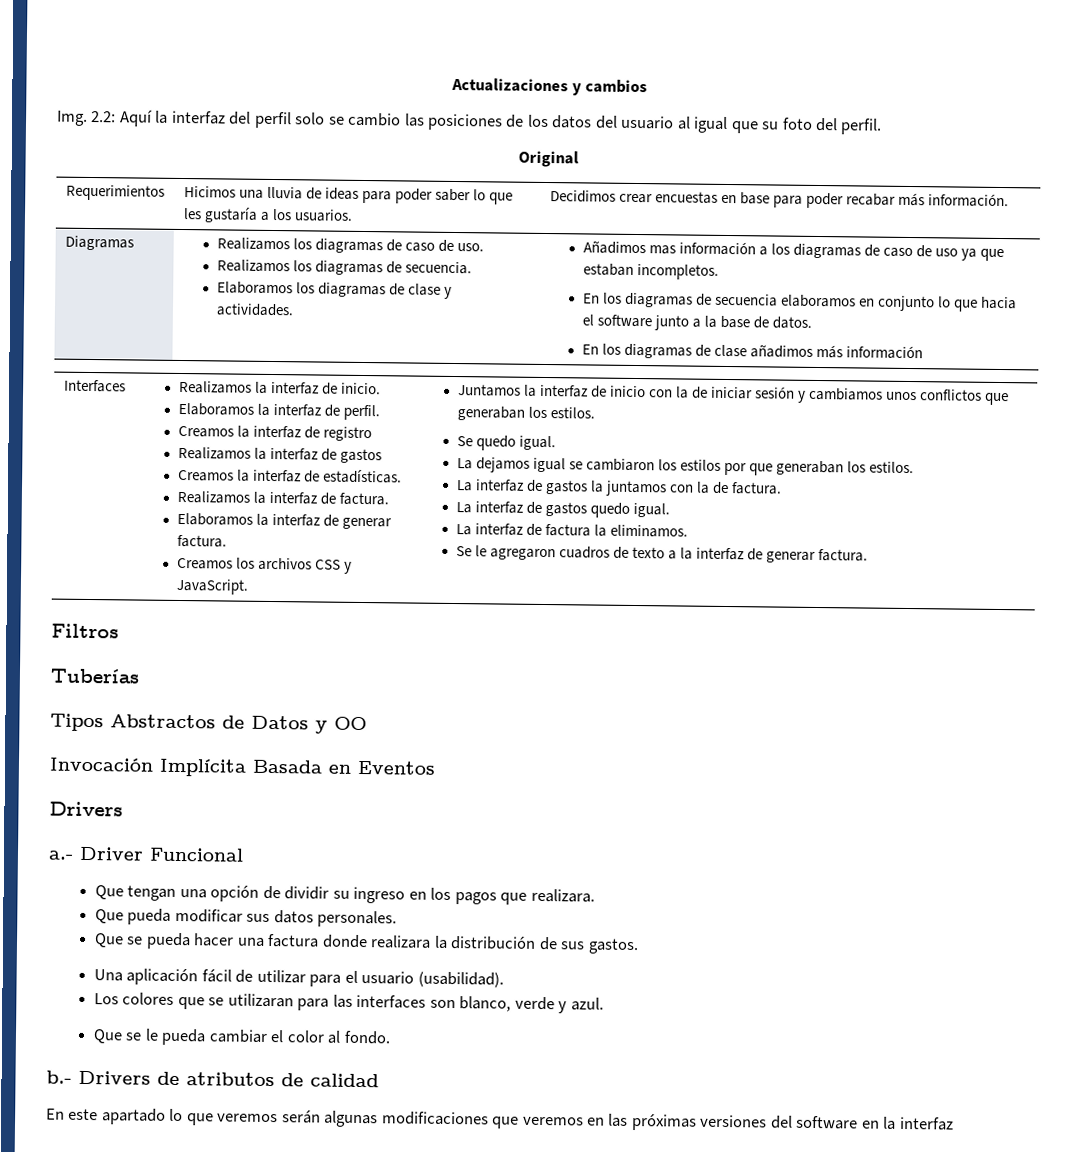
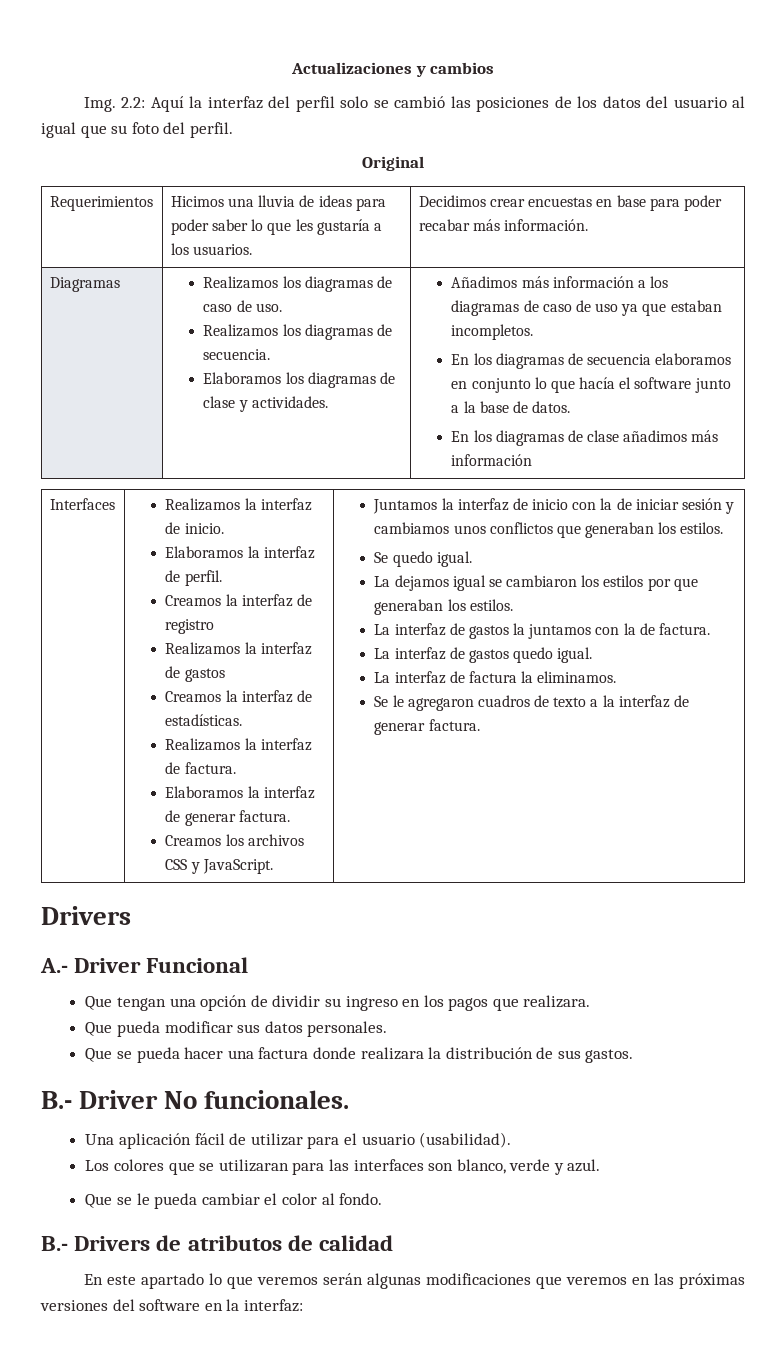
- Img. 2.2: Aquí la interfaz del perfil solo se cambio las posiciones de los datos del usuario al igual que su foto del perfil.
+ Img. 2.2: Aquí la interfaz del perfil solo se cambió las posiciones de los datos del usuario al igual que su foto del perfil.
- Añadimos mas información a los diagramas de caso de uso ya que estaban incompletos.
+ Añadimos más información a los diagramas de caso de uso ya que estaban incompletos.
- En los diagramas de secuencia elaboramos en conjunto lo que hacia el software junto a la base de datos.
+ En los diagramas de secuencia elaboramos en conjunto lo que hacía el software junto a la base de datos.
- Filtros
- Tuberías
- Tipos Abstractos de Datos y OO
- Invocación Implícita Basada en Eventos
- a.- Driver Funcional
+ A.- Driver Funcional
+ B.- Driver No funcionales.
- b.- Drivers de atributos de calidad
+ B.- Drivers de atributos de calidad
- En este apartado lo que veremos serán algunas modificaciones que veremos en las próximas versiones del software en la interfaz
+ En este apartado lo que veremos serán algunas modificaciones que veremos en las próximas versiones del software en la interfaz:

